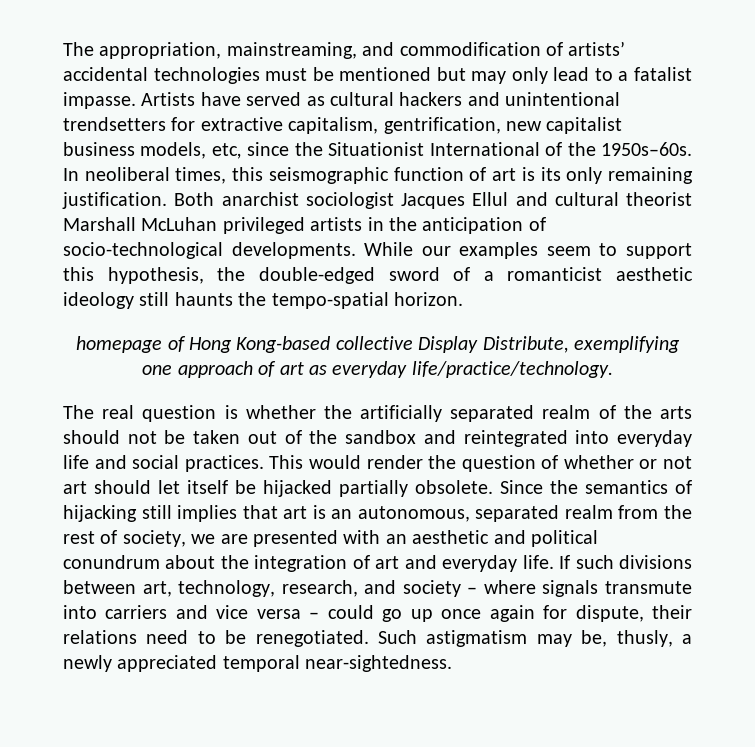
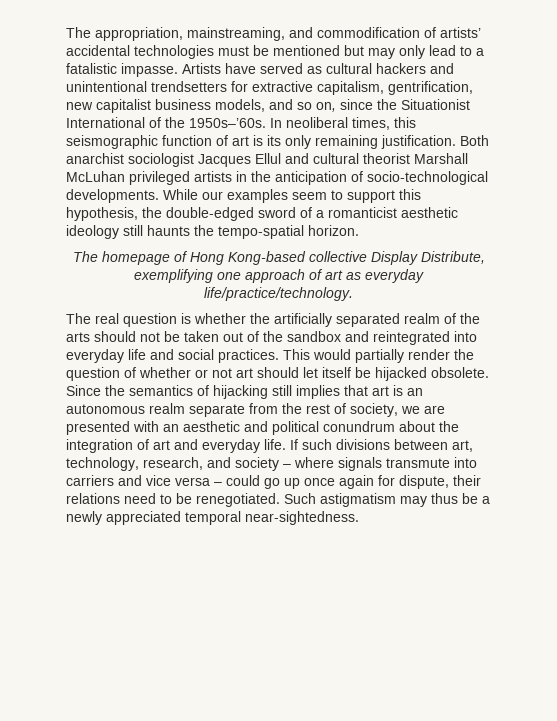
- The appropriation, mainstreaming, and commodification of artists’ accidental technologies must be mentioned but may only lead to a fatalist impasse.
+ The appropriation, mainstreaming, and commodification of artists’ accidental technologies must be mentioned but may only lead to a fatalistic impasse.
- Artists have served as cultural hackers and unintentional trendsetters for extractive capitalism, gentrification, new capitalist business models, etc, since the Situationist International of the 1950s–60s.
+ Artists have served as cultural hackers and unintentional trendsetters for extractive capitalism, gentrification, new capitalist business models, and so on, since the Situationist International of the 1950s–’60s.
- homepage of Hong Kong-based collective Display Distribute, exemplifying one approach of art as everyday life/practice/technology.
+ The homepage of Hong Kong-based collective Display Distribute, exemplifying one approach of art as everyday life/practice/technology.
- This would render the question of whether or not art should let itself be hijacked partially obsolete.
+ This would partially render the question of whether or not art should let itself be hijacked obsolete.
- Since the semantics of hijacking still implies that art is an autonomous, separated realm from the rest of society, we are presented with an aesthetic and political conundrum about the integration of art and everyday life.
+ Since the semantics of hijacking still implies that art is an autonomous realm separate from the rest of society, we are presented with an aesthetic and political conundrum about the integration of art and everyday life.
- Such astigmatism may be, thusly, a newly appreciated temporal near-sightedness.
+ Such astigmatism may thus be a newly appreciated temporal near-sightedness.

